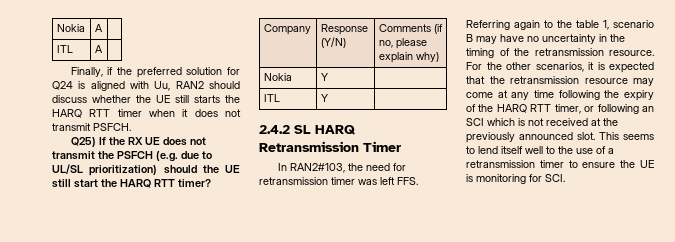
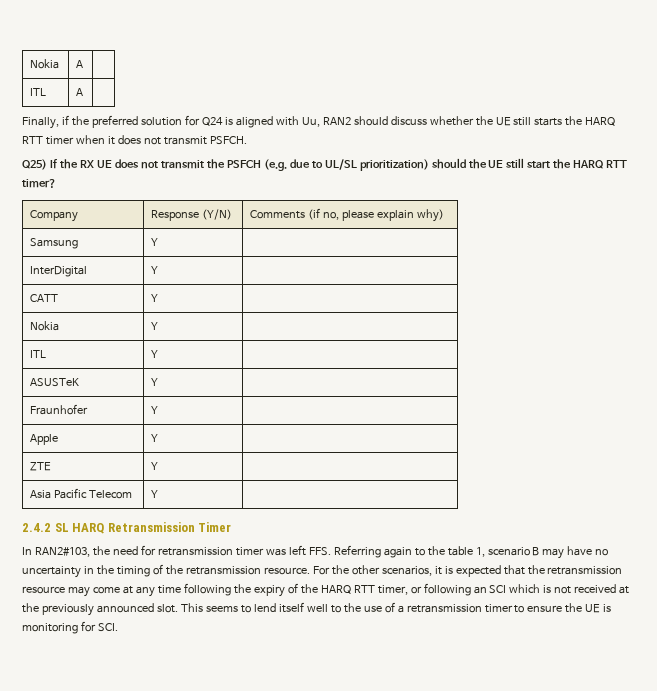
+ Samsung | Y |
+ InterDigital | Y |
+ CATT | Y |
  Nokia | Y |
  ITL | Y |
+ ASUSTeK | Y |
+ Fraunhofer | Y |
+ Apple | Y |
+ ZTE | Y |
+ Asia Pacific Telecom | Y |

